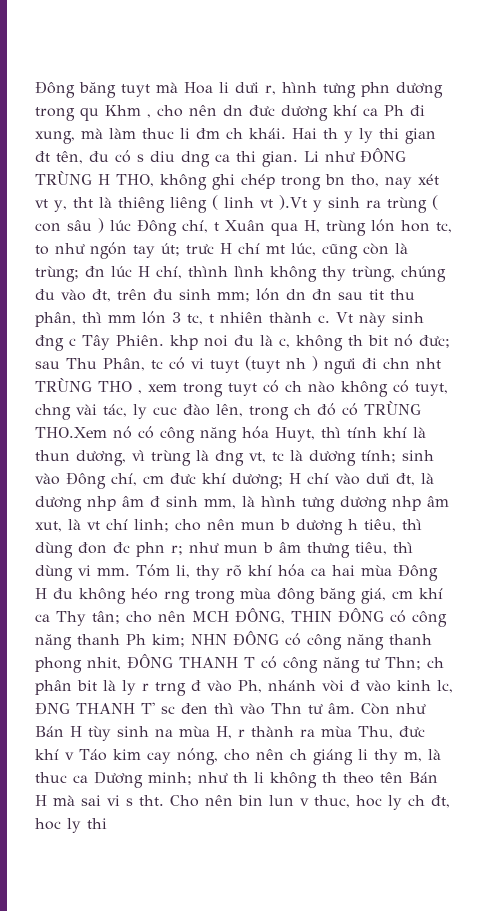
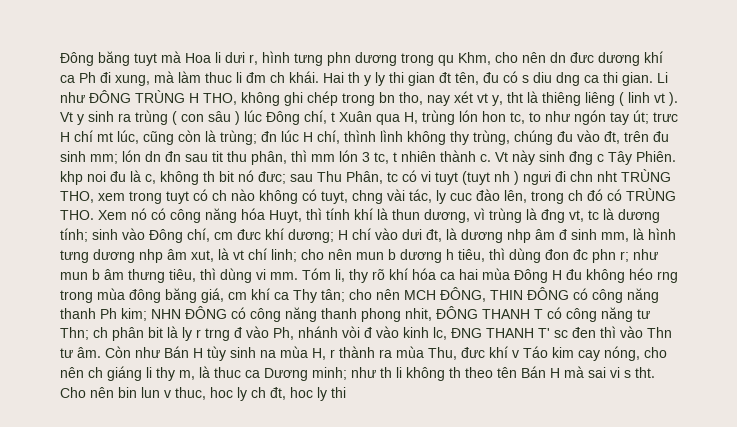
- Đông băng tuyt mà Hoa li dưi r, hình tưng phn dương trong qu Khm , cho nên dn đưc dương khí ca Ph đi xung, mà làm thuc li đm ch khái.
+ Đông băng tuyt mà Hoa li dưi r, hình tưng phn dương trong qu Khm, cho nên dn đưc dương khí ca Ph đi xung, mà làm thuc li đm ch khái.
- Li như ĐÔNG TRÙNG H THO, không ghi chép trong bn tho, nay xét vt y, tht là thiêng liêng ( linh vt ).Vt y sinh ra trùng ( con sâu ) lúc Đông chí, t Xuân qua H, trùng lón hon tc, to như ngón tay út;
+ Li như ĐÔNG TRÙNG H THO, không ghi chép trong bn tho, nay xét vt y, tht là thiêng liêng ( linh vt ). Vt y sinh ra trùng ( con sâu ) lúc Đông chí, t Xuân qua H, trùng lón hon tc, to như ngón tay út;
- sau Thu Phân, tc có vi tuyt (tuyt nh ) ngưi đi chn nht TRÙNG THO , xem trong tuyt có ch nào không có tuyt, chng vài tác, ly cuc đào lên, trong ch đó có TRÙNG THO.Xem nó có công năng hóa Huyt, thì tính khí là thun dương, vì trùng là đng vt, tc là dương tính;
+ sau Thu Phân, tc có vi tuyt (tuyt nh ) ngưi đi chn nht TRÙNG THO, xem trong tuyt có ch nào không có tuyt, chng vài tác, ly cuc đào lên, trong ch đó có TRÙNG THO. Xem nó có công năng hóa Huyt, thì tính khí là thun dương, vì trùng là đng vt, tc là dương tính;

